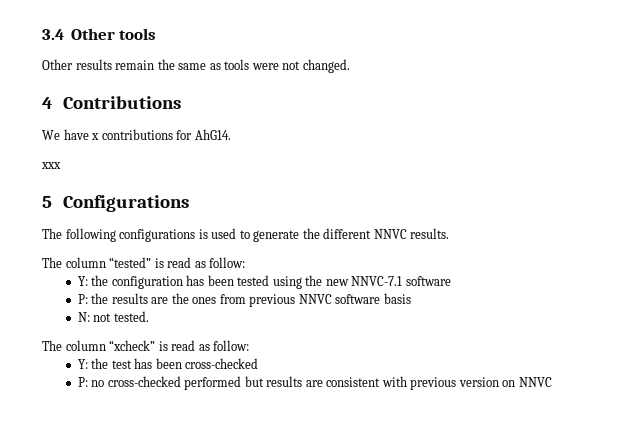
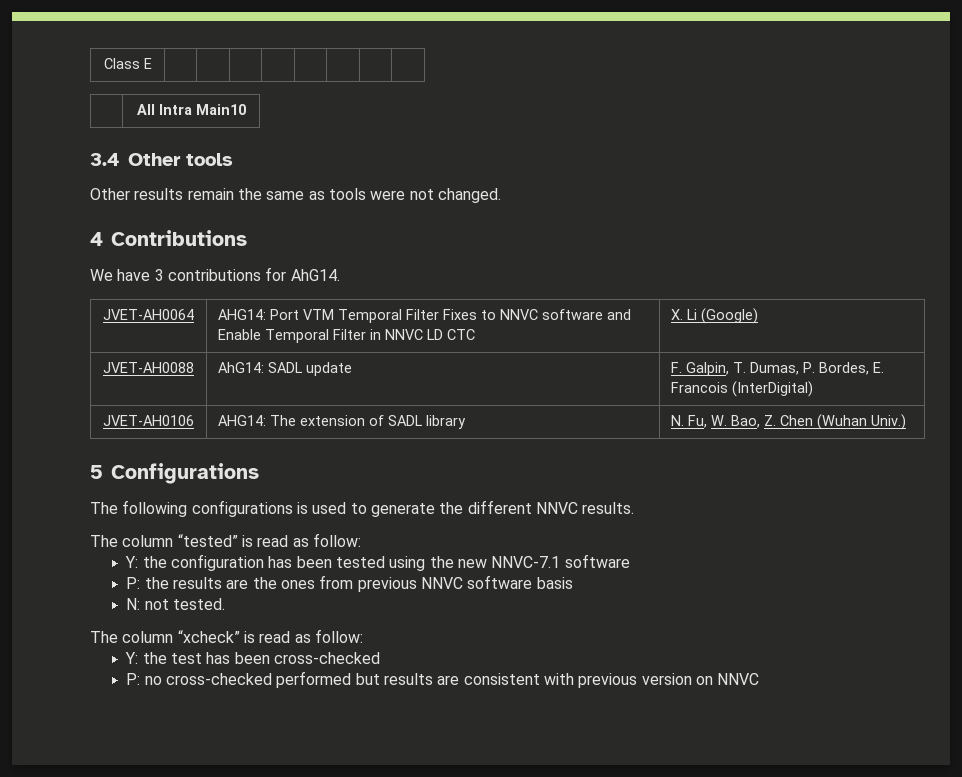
+ Class E | | | | | | | |
+ | All Intra Main10
- We have x contributions for AhG14.
+ We have 3 contributions for AhG14.
- xxx
+ JVET-AH0064 | AHG14: Port VTM Temporal Filter Fixes to NNVC software and Enable Temporal Filter in NNVC LD CTC | X. Li (Google)
+ JVET-AH0088 | AhG14: SADL update | F. Galpin, T. Dumas, P. Bordes, E. Francois (InterDigital)
+ JVET-AH0106 | AHG14: The extension of SADL library | N. Fu, W. Bao, Z. Chen (Wuhan Univ.)

